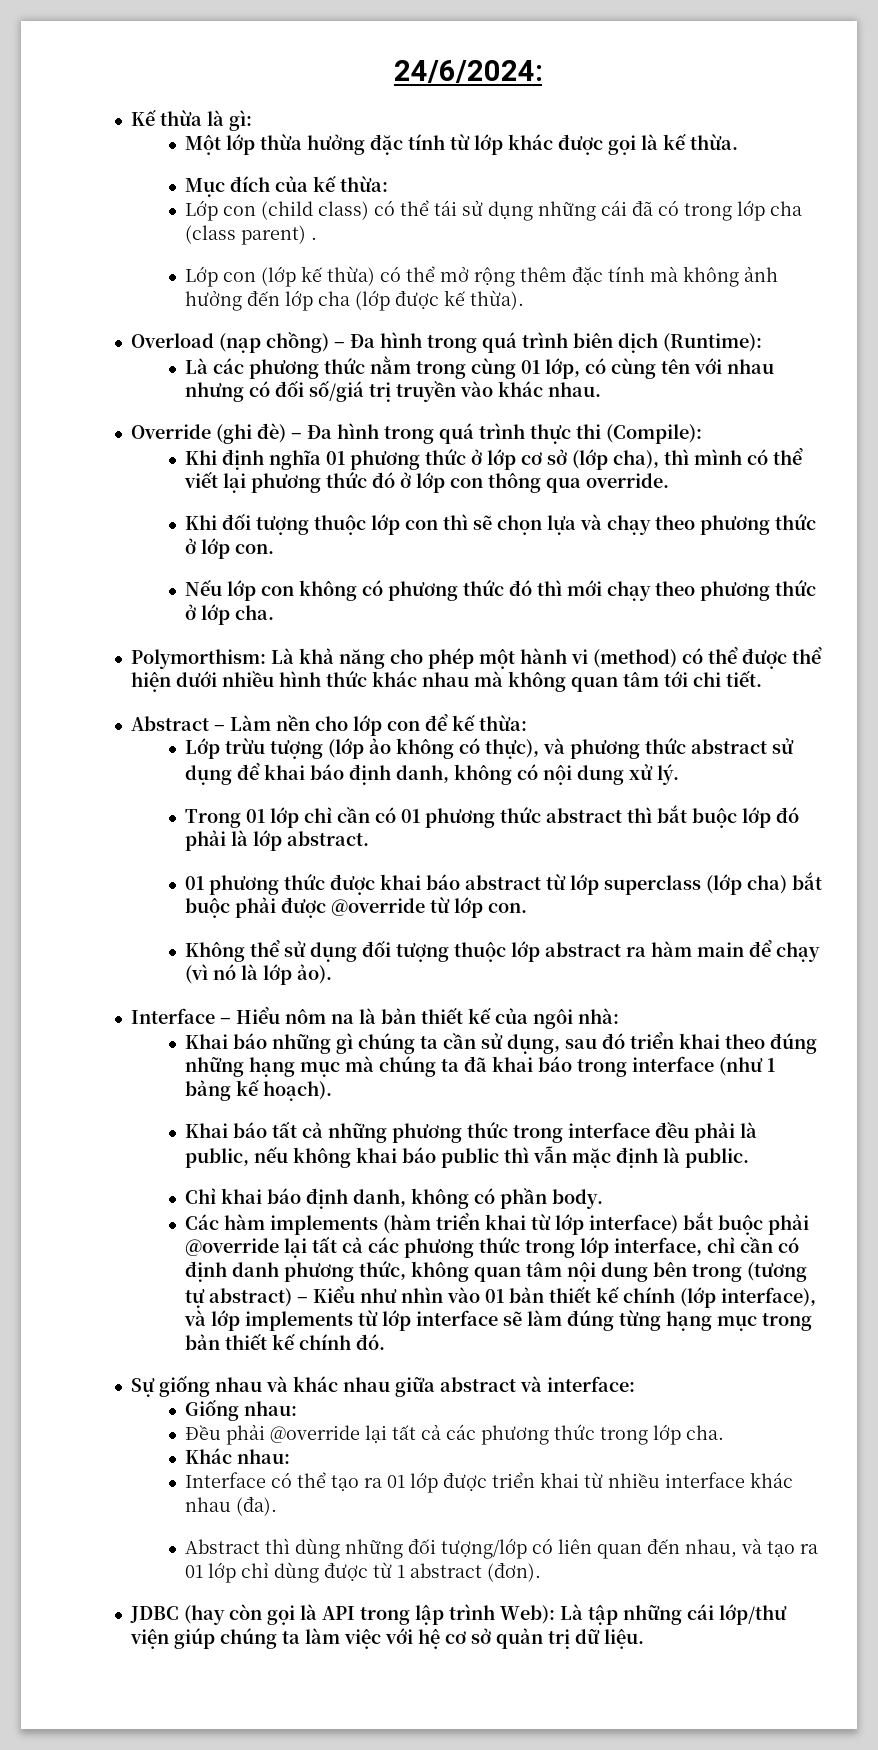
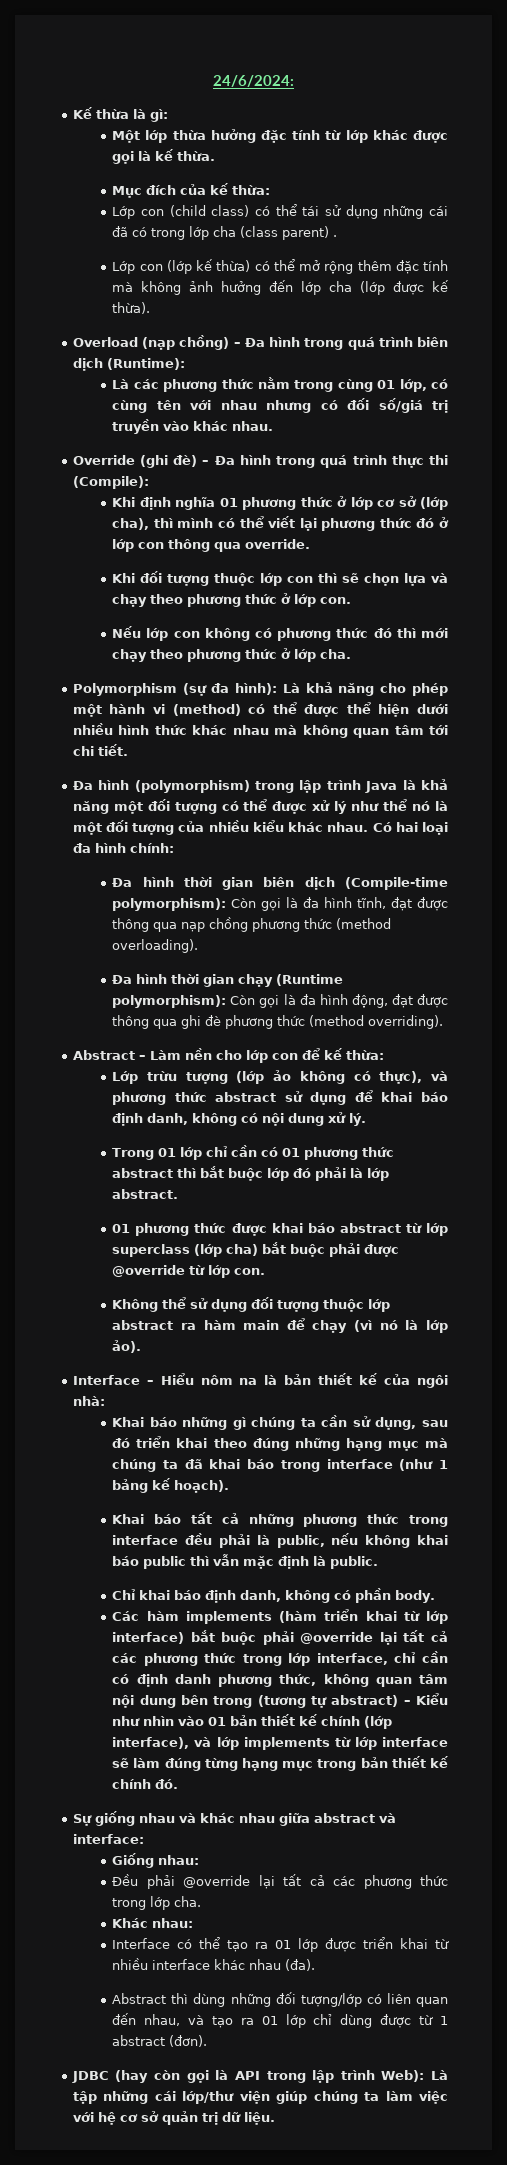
- Polymorthism: Là khả năng cho phép một hành vi (method) có thể được thể hiện dưới nhiều hình thức khác nhau mà không quan tâm tới chi tiết.
+ Polymorphism (sự đa hình): Là khả năng cho phép một hành vi (method) có thể được thể hiện dưới nhiều hình thức khác nhau mà không quan tâm tới chi tiết.
+ Đa hình (polymorphism) trong lập trình Java là khả năng một đối tượng có thể được xử lý như thể nó là một đối tượng của nhiều kiểu khác nhau. Có hai loại đa hình chính:
+ Đa hình thời gian biên dịch (Compile-time polymorphism): Còn gọi là đa hình tĩnh, đạt được thông qua nạp chồng phương thức (method overloading).
+ Đa hình thời gian chạy (Runtime polymorphism): Còn gọi là đa hình động, đạt được thông qua ghi đè phương thức (method overriding).

